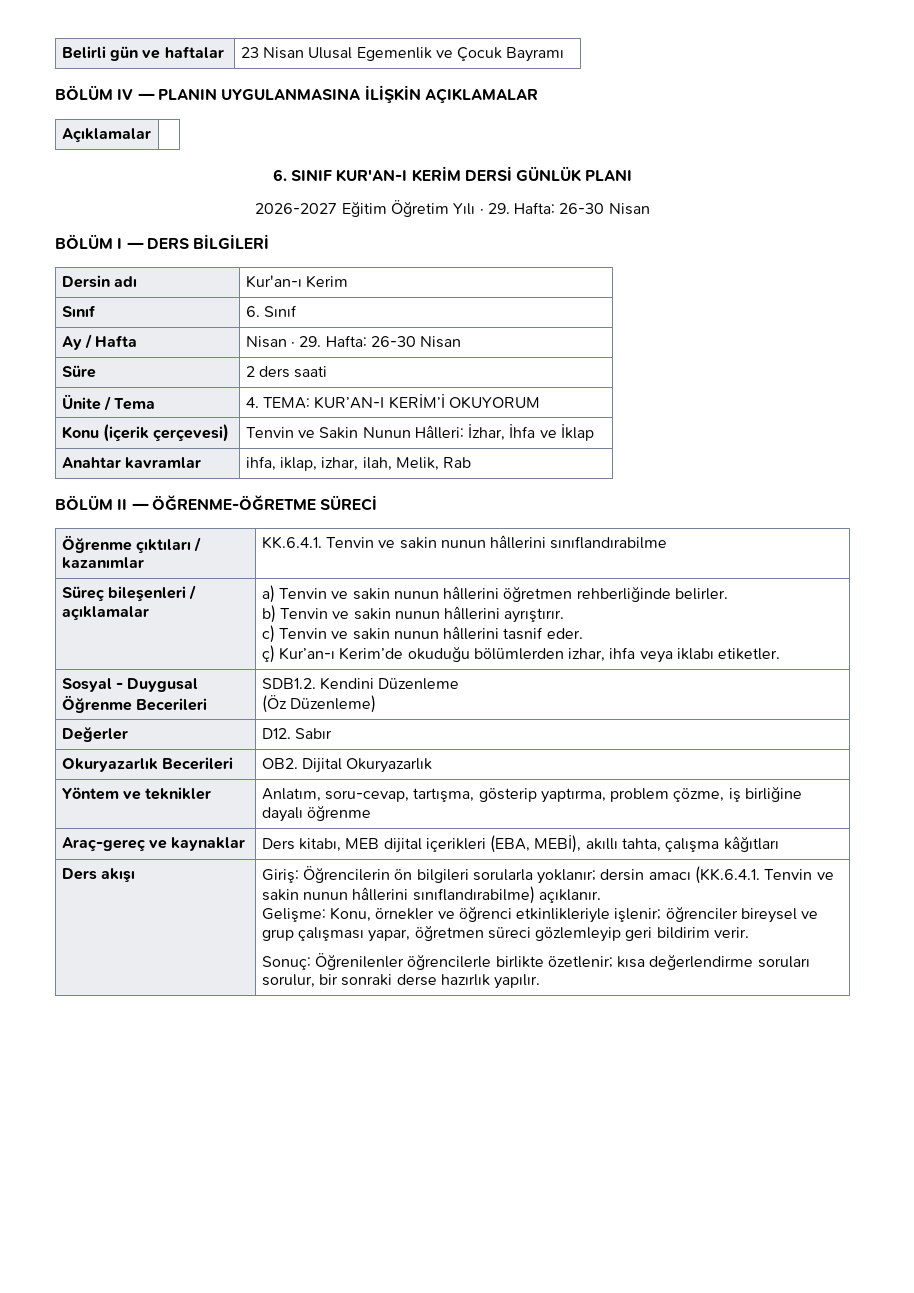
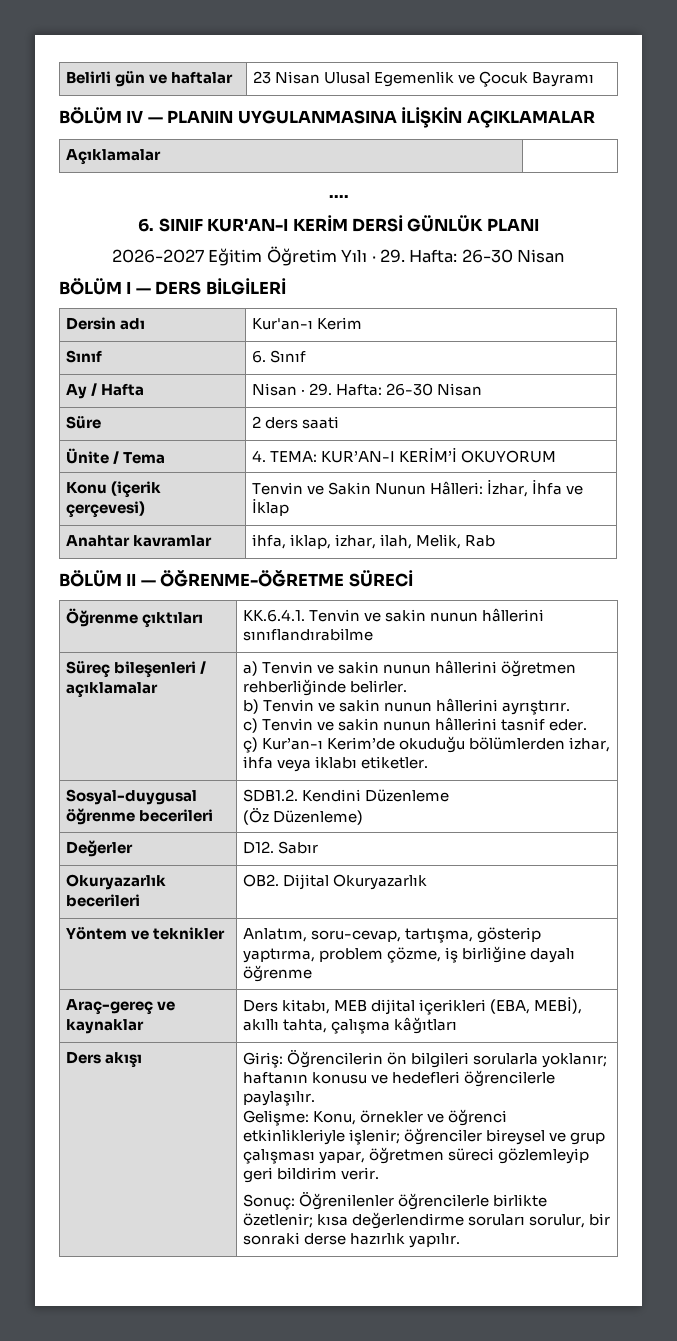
+ ....
- Öğrenme çıktıları / kazanımlar | KK.6.4.1. Tenvin ve sakin nunun hâllerini sınıflandırabilme
+ Öğrenme çıktıları | KK.6.4.1. Tenvin ve sakin nunun hâllerini sınıflandırabilme
- Sosyal - Duygusal Öğrenme Becerileri | SDB1.2. Kendini Düzenleme
+ Sosyal-duygusal öğrenme becerileri | SDB1.2. Kendini Düzenleme
- Okuryazarlık Becerileri | OB2. Dijital Okuryazarlık
+ Okuryazarlık becerileri | OB2. Dijital Okuryazarlık
- Giriş: Öğrencilerin ön bilgileri sorularla yoklanır; dersin amacı (KK.6.4.1. Tenvin ve sakin nunun hâllerini sınıflandırabilme) açıklanır.
+ Giriş: Öğrencilerin ön bilgileri sorularla yoklanır; haftanın konusu ve hedefleri öğrencilerle paylaşılır.

